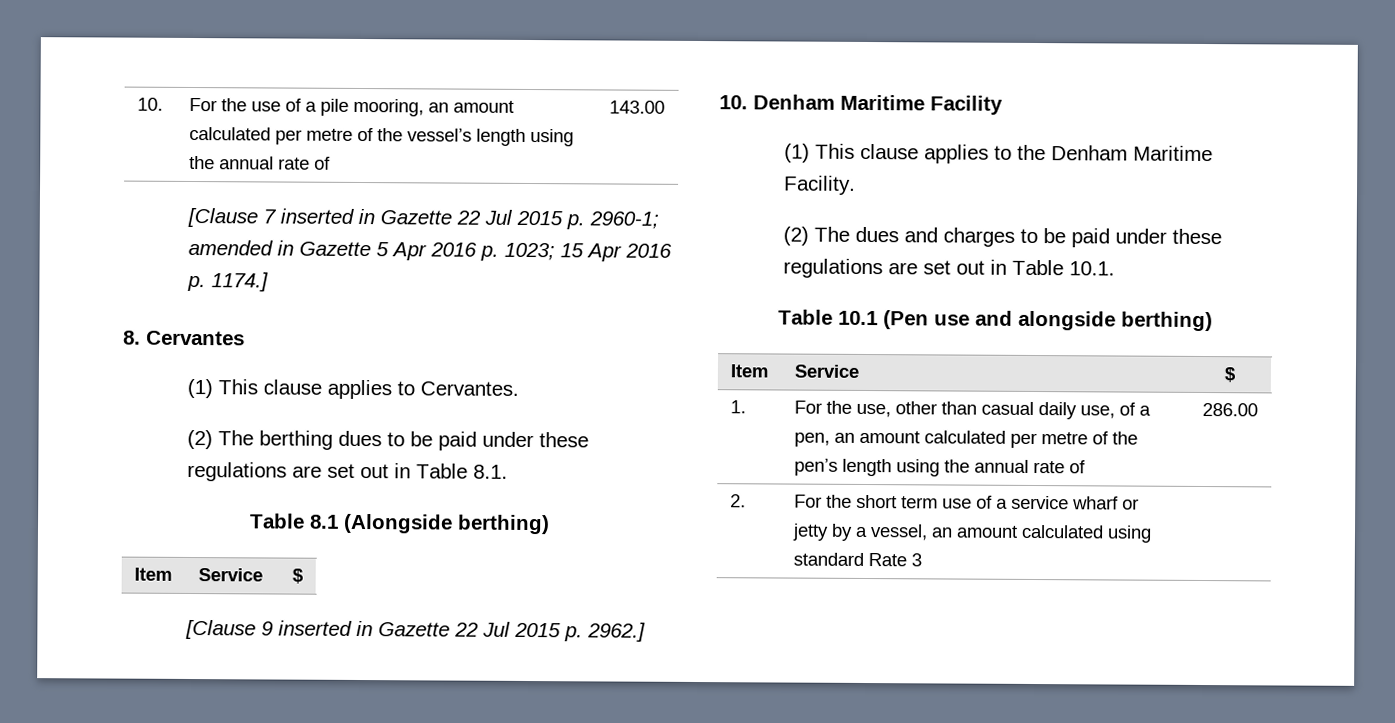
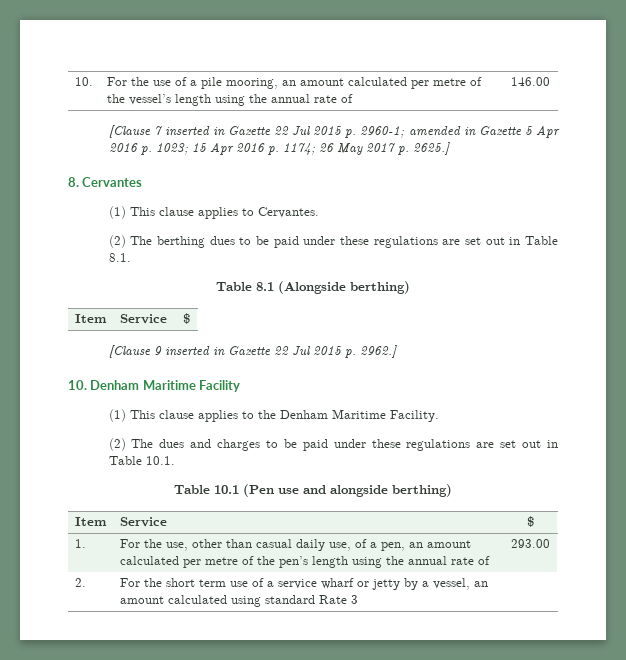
- 10. | For the use of a pile mooring, an amount calculated per metre of the vessel’s length using the annual rate of | 143.00
+ 10. | For the use of a pile mooring, an amount calculated per metre of the vessel’s length using the annual rate of | 146.00
- [Clause 7 inserted in Gazette 22 Jul 2015 p. 2960-1; amended in Gazette 5 Apr 2016 p. 1023; 15 Apr 2016 p. 1174.]
+ [Clause 7 inserted in Gazette 22 Jul 2015 p. 2960-1; amended in Gazette 5 Apr 2016 p. 1023; 15 Apr 2016 p. 1174; 26 May 2017 p. 2625.]
- 1. | For the use, other than casual daily use, of a pen, an amount calculated per metre of the pen’s length using the annual rate of | 286.00
+ 1. | For the use, other than casual daily use, of a pen, an amount calculated per metre of the pen’s length using the annual rate of | 293.00

